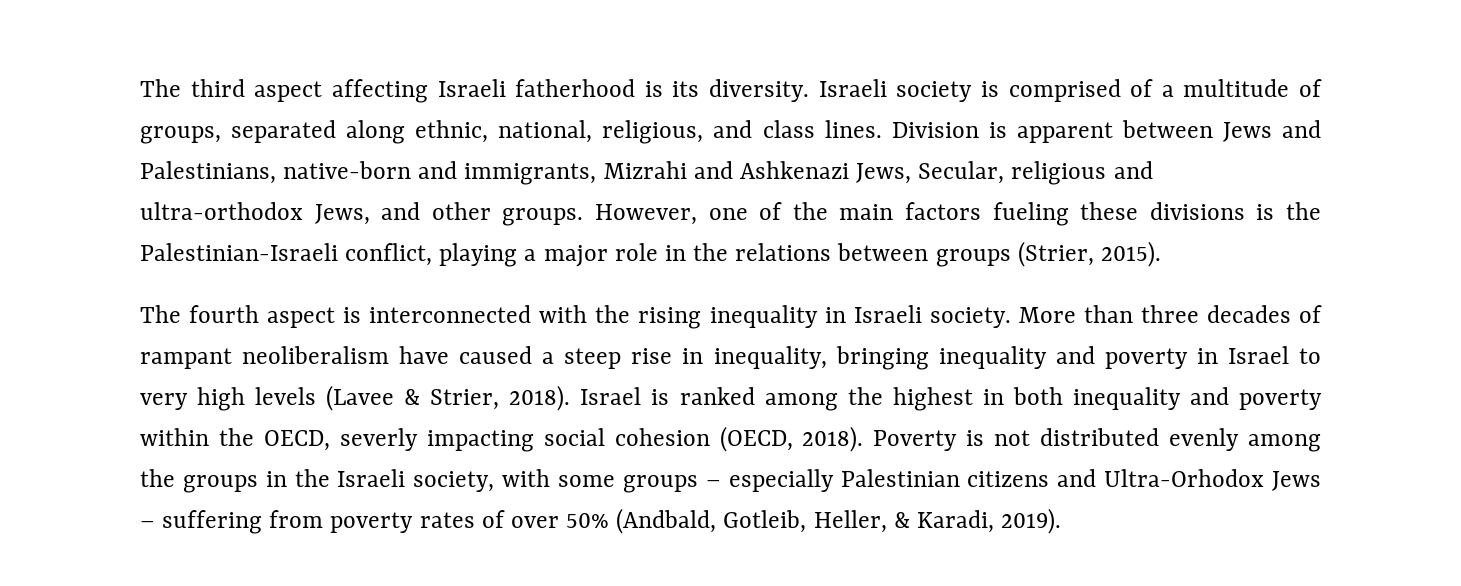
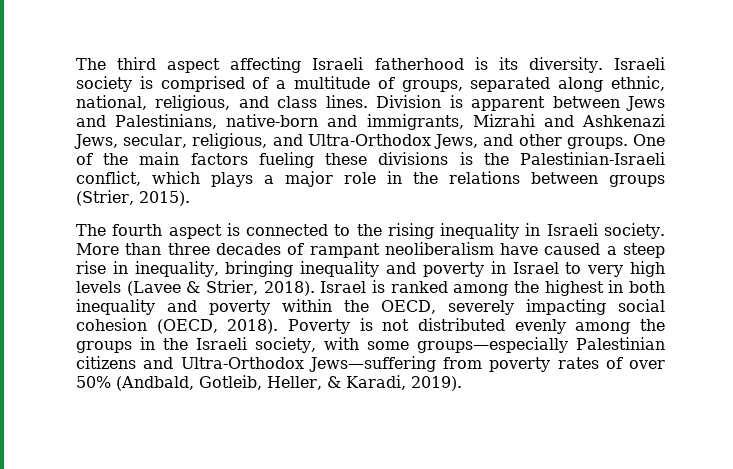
- Division is apparent between Jews and Palestinians, native-born and immigrants, Mizrahi and Ashkenazi Jews, Secular, religious and ultra-orthodox Jews, and other groups.
+ Division is apparent between Jews and Palestinians, native-born and immigrants, Mizrahi and Ashkenazi Jews, secular, religious, and Ultra-Orthodox Jews, and other groups.
- However, one of the main factors fueling these divisions is the Palestinian-Israeli conflict, playing a major role in the relations between groups (Strier, 2015).
+ One of the main factors fueling these divisions is the Palestinian-Israeli conflict, which plays a major role in the relations between groups (Strier, 2015).
- The fourth aspect is interconnected with the rising inequality in Israeli society.
+ The fourth aspect is connected to the rising inequality in Israeli society.
- Israel is ranked among the highest in both inequality and poverty within the OECD, severly impacting social cohesion (OECD, 2018).
+ Israel is ranked among the highest in both inequality and poverty within the OECD, severely impacting social cohesion (OECD, 2018).
- Poverty is not distributed evenly among the groups in the Israeli society, with some groups – especially Palestinian citizens and Ultra-Orhodox Jews – suffering from poverty rates of over 50% (Andbald, Gotleib, Heller, & Karadi, 2019).
+ Poverty is not distributed evenly among the groups in the Israeli society, with some groups—especially Palestinian citizens and Ultra-Orthodox Jews—suffering from poverty rates of over 50% (Andbald, Gotleib, Heller, & Karadi, 2019).

